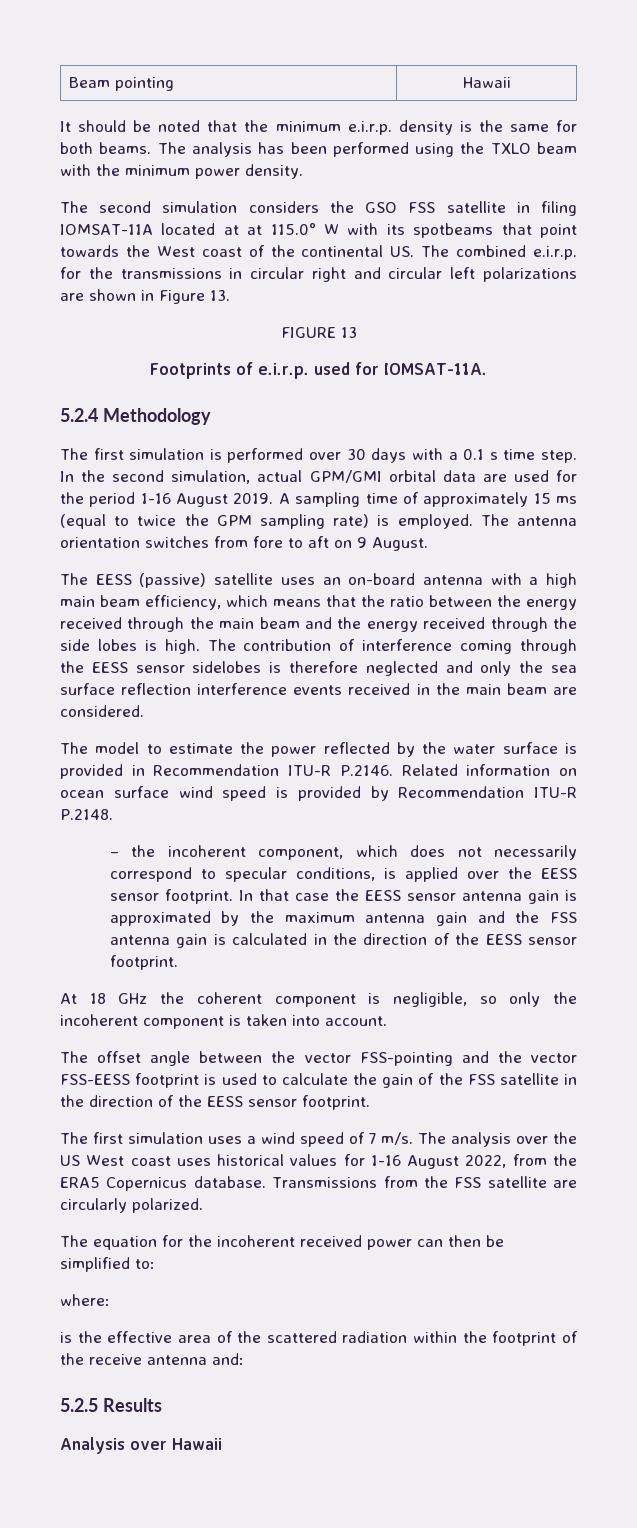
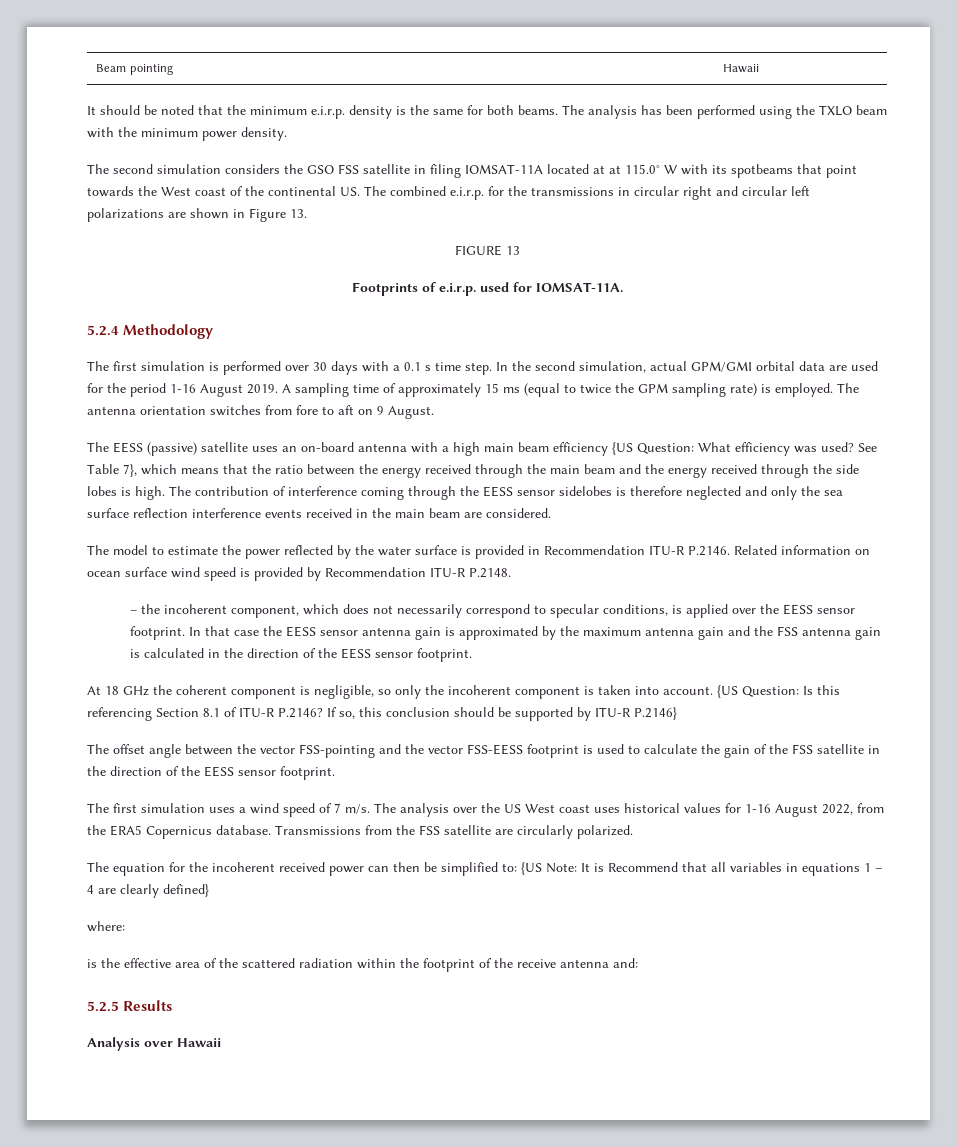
- The EESS (passive) satellite uses an on-board antenna with a high main beam efficiency, which means that the ratio between the energy received through the main beam and the energy received through the side lobes is high.
+ The EESS (passive) satellite uses an on-board antenna with a high main beam efficiency {US Question: What efficiency was used? See Table 7}, which means that the ratio between the energy received through the main beam and the energy received through the side lobes is high.
+ {US Question: Is this referencing Section 8.1 of ITU-R P.2146? If so, this conclusion should be supported by ITU-R P.2146}
- The equation for the incoherent received power can then be simplified to:
+ The equation for the incoherent received power can then be simplified to: {US Note: It is Recommend that all variables in equations 1 – 4 are clearly defined}

